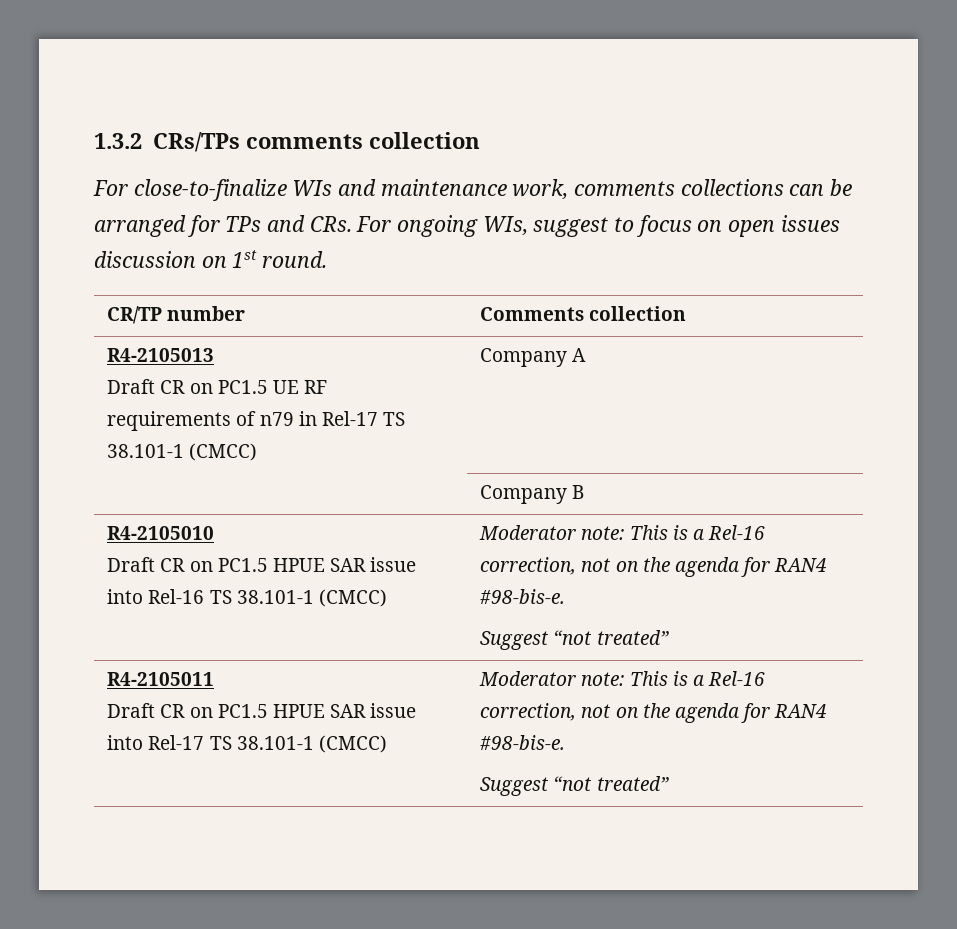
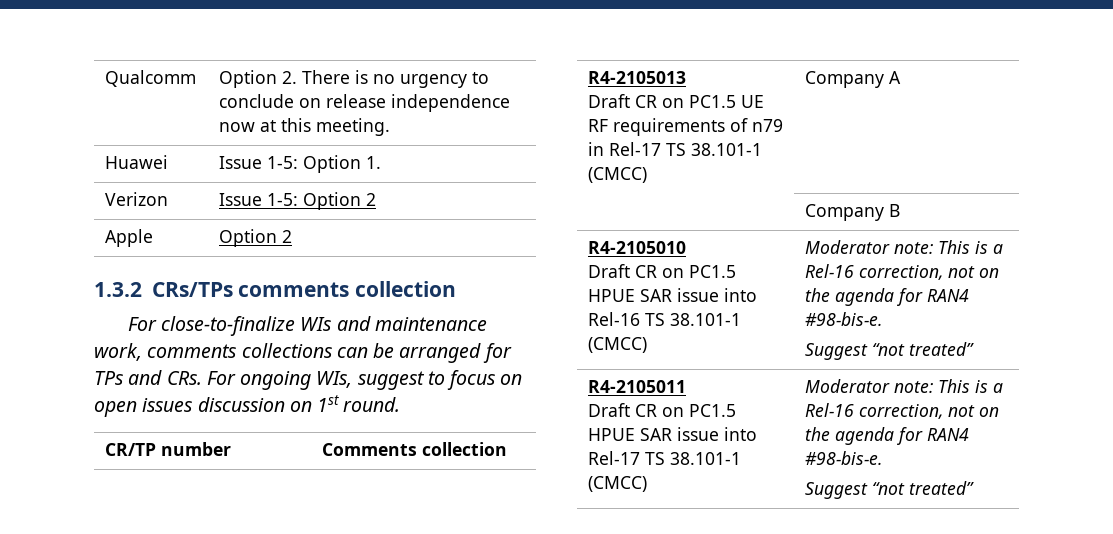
+ Qualcomm | Option 2. There is no urgency to conclude on release independence now at this meeting.
+ Huawei | Issue 1-5: Option 1.
+ Verizon | Issue 1-5: Option 2
+ Apple | Option 2

